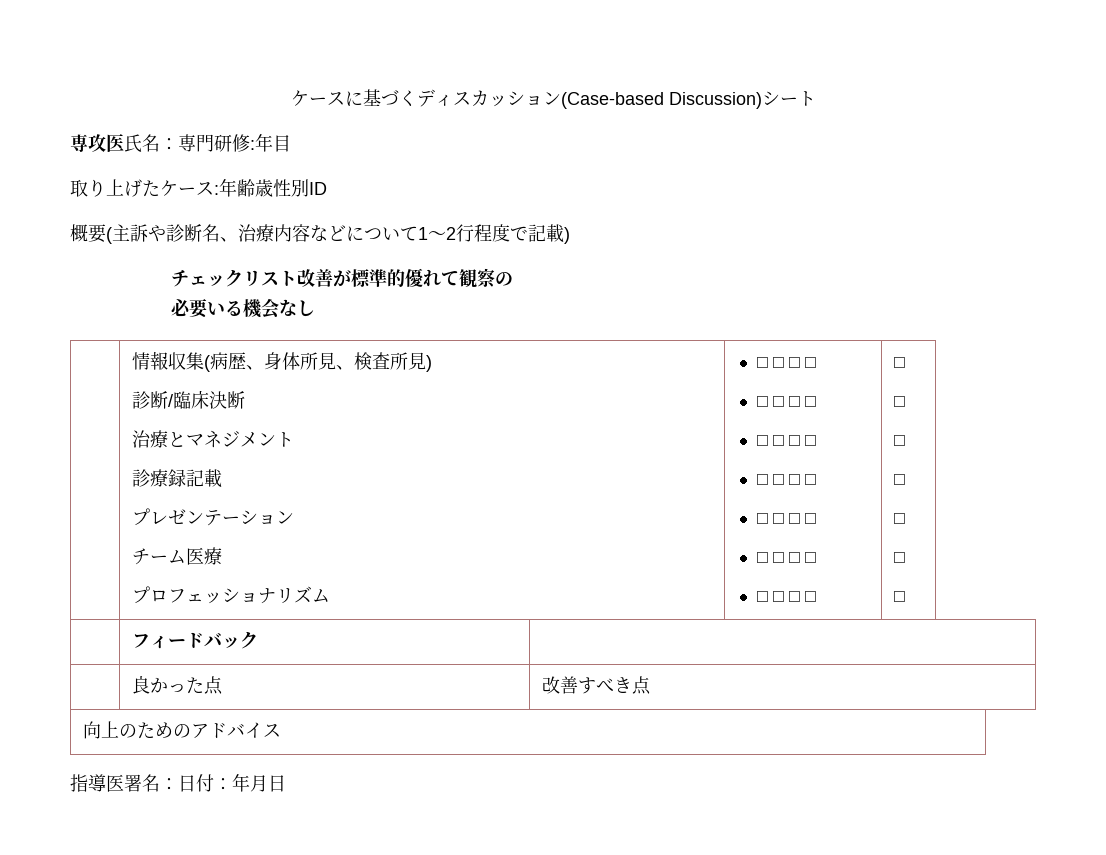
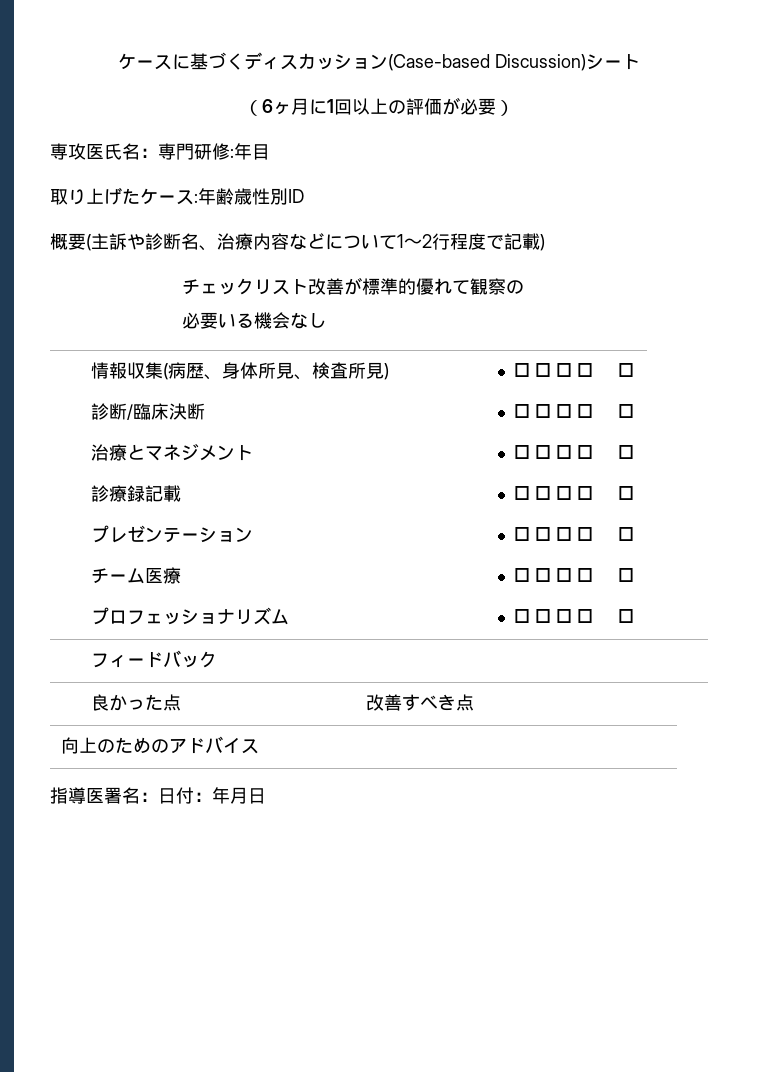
+ （6ヶ月に1回以上の評価が必要）

